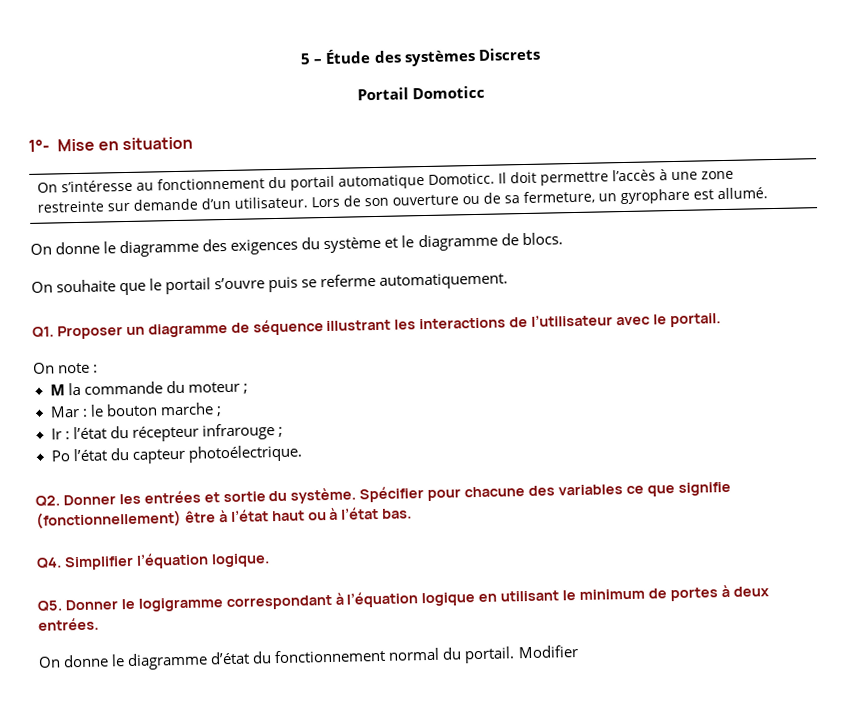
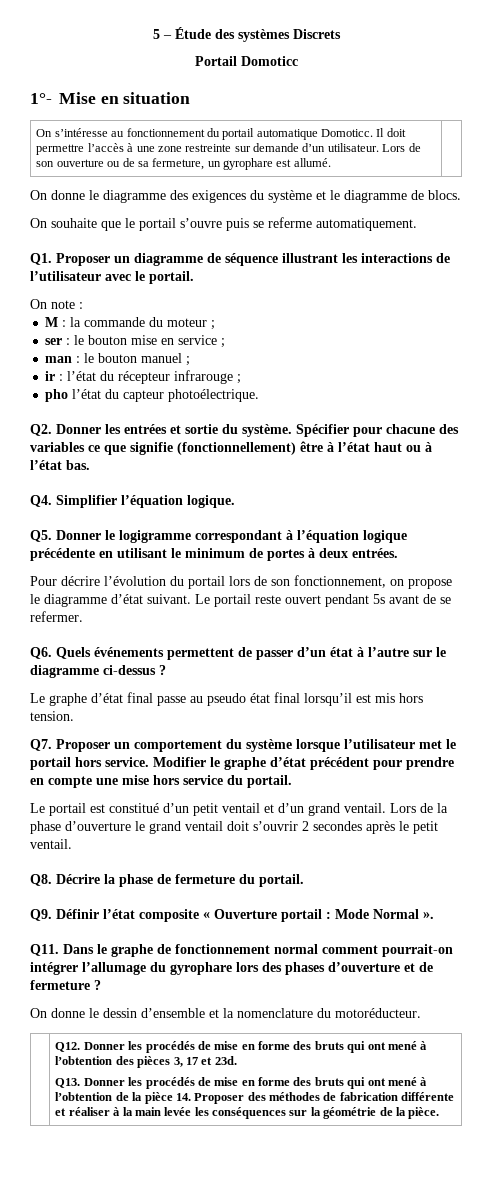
- M la commande du moteur ;
+ M : la commande du moteur ;
- Mar : le bouton marche ;
- Ir : l’état du récepteur infrarouge ;
+ ser : le bouton mise en service ;
+ man : le bouton manuel ;
+ ir : l’état du récepteur infrarouge ;
- Po l’état du capteur photoélectrique.
+ pho l’état du capteur photoélectrique.
- Q5. Donner le logigramme correspondant à l’équation logique en utilisant le minimum de portes à deux entrées.
+ Q5. Donner le logigramme correspondant à l’équation logique précédente en utilisant le minimum de portes à deux entrées.
- On donne le diagramme d’état du fonctionnement normal du portail. Modifier
+ Pour décrire l’évolution du portail lors de son fonctionnement, on propose le diagramme d’état suivant. Le portail reste ouvert pendant 5s avant de se refermer.
+ Q6. Quels événements permettent de passer d’un état à l’autre sur le diagramme ci-dessus ?
+ Le graphe d’état final passe au pseudo état final lorsqu’il est mis hors tension.
+ Q7. Proposer un comportement du système lorsque l’utilisateur met le portail hors service. Modifier le graphe d’état précédent pour prendre en compte une mise hors service du portail.
+ Le portail est constitué d’un petit ventail et d’un grand ventail. Lors de la phase d’ouverture le grand ventail doit s’ouvrir 2 secondes après le petit ventail.
+ Q8. Décrire la phase de fermeture du portail.
+ Q9. Définir l’état composite « Ouverture portail : Mode Normal ».
+ Q11. Dans le graphe de fonctionnement normal comment pourrait-on intégrer l’allumage du gyrophare lors des phases d’ouverture et de fermeture ?
+ On donne le dessin d’ensemble et la nomenclature du motoréducteur.
+ | Q12. Donner les procédés de mise en forme des bruts qui ont mené à l’obtention des pièces 3, 17 et 23d.
+ Q13. Donner les procédés de mise en forme des bruts qui ont mené à l’obtention de la pièce 14. Proposer des méthodes de fabrication différente et réaliser à la main levée les conséquences sur la géométrie de la pièce.

